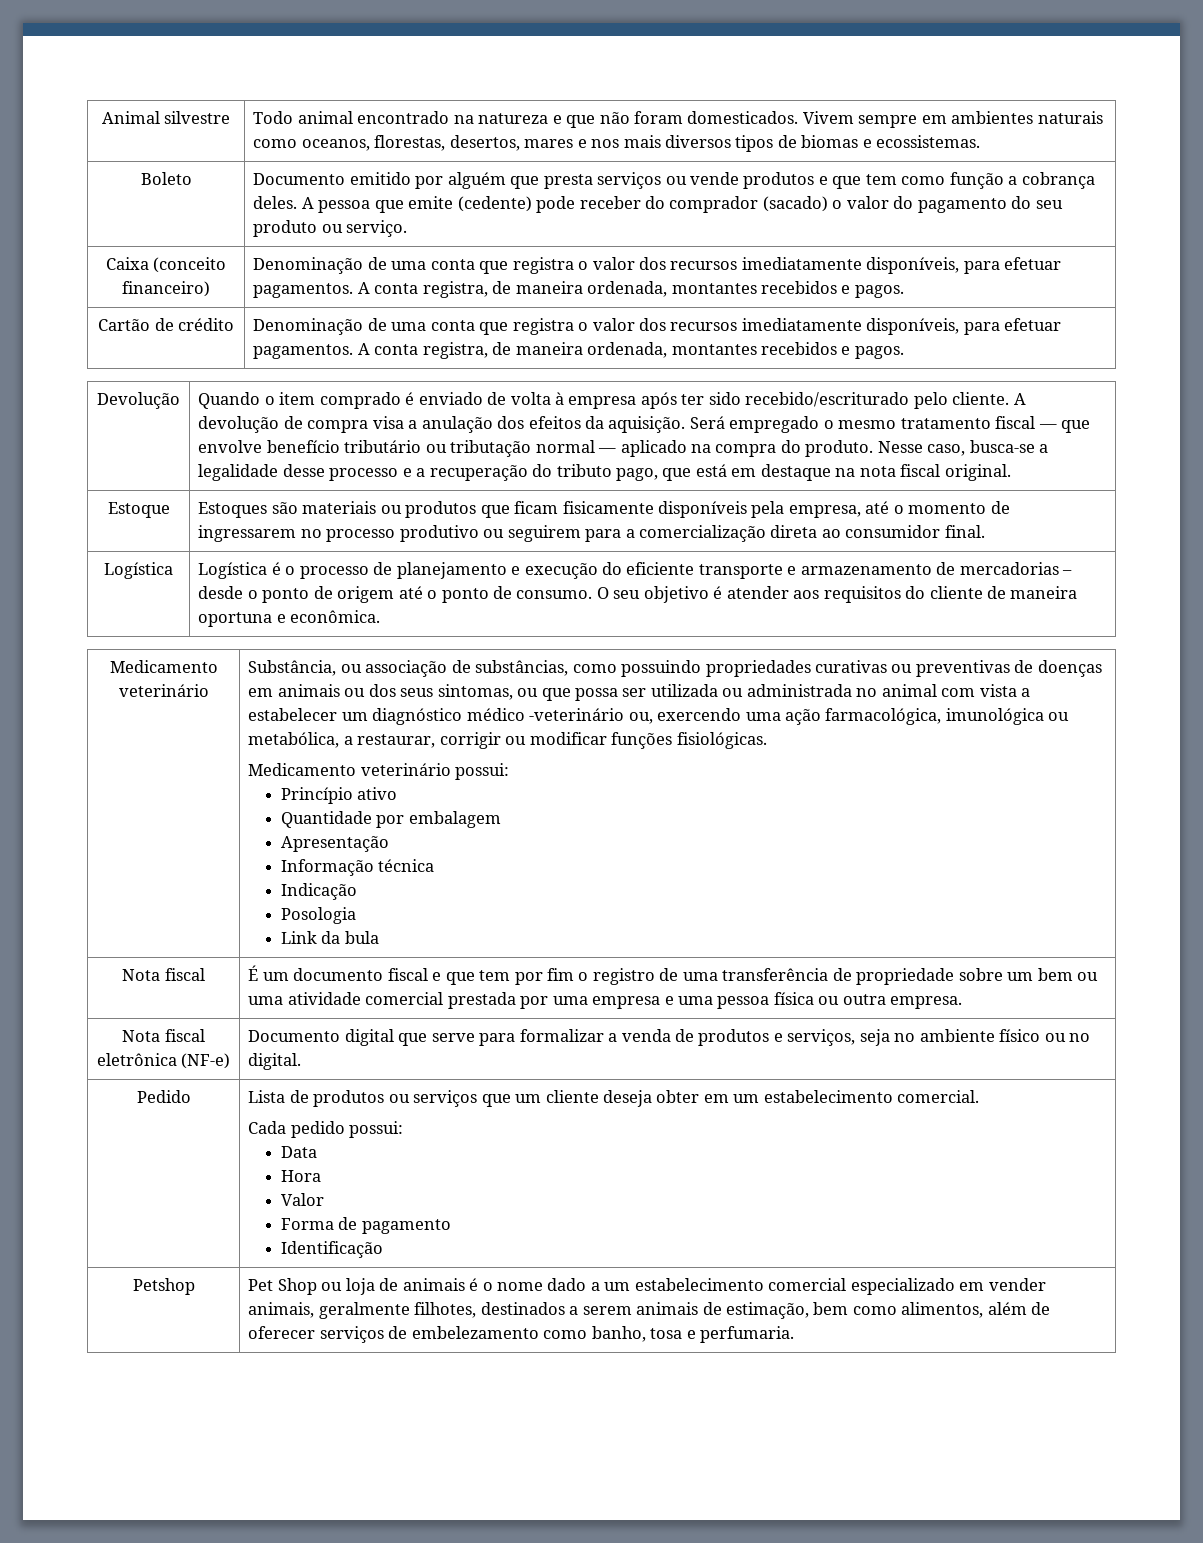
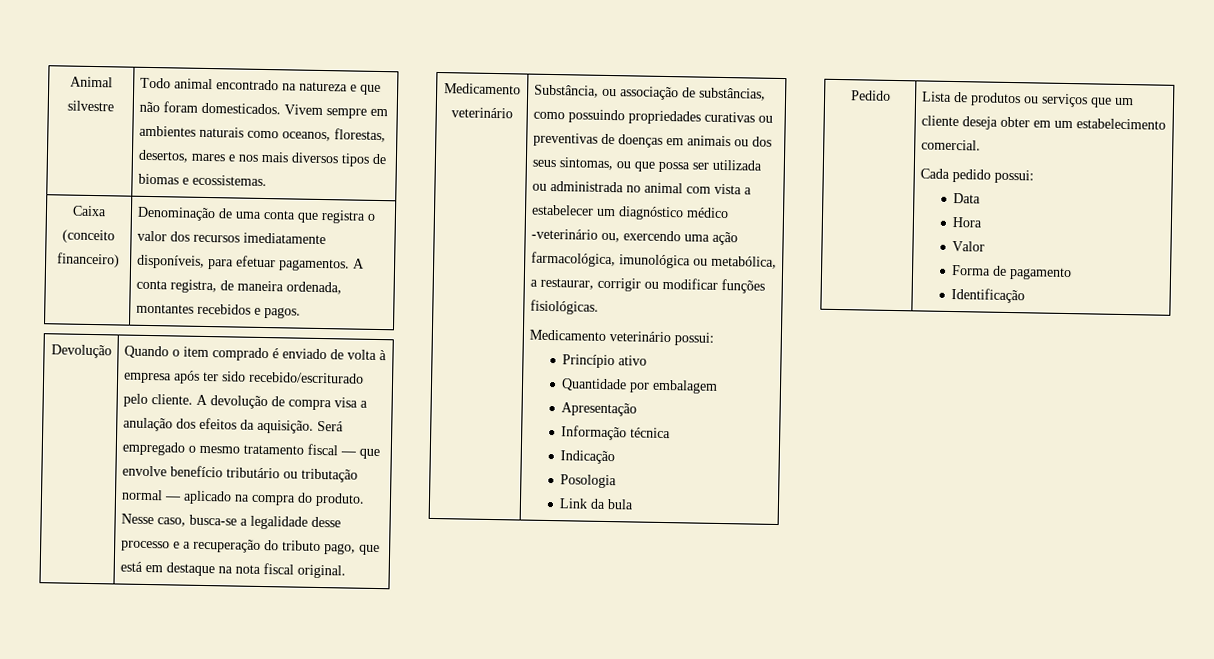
- Boleto | Documento emitido por alguém que presta serviços ou vende produtos e que tem como função a cobrança deles. A pessoa que emite (cedente) pode receber do comprador (sacado) o valor do pagamento do seu produto ou serviço.
- Cartão de crédito | Denominação de uma conta que registra o valor dos recursos imediatamente disponíveis, para efetuar pagamentos. A conta registra, de maneira ordenada, montantes recebidos e pagos.
- Estoque | Estoques são materiais ou produtos que ficam fisicamente disponíveis pela empresa, até o momento de ingressarem no processo produtivo ou seguirem para a comercialização direta ao consumidor final.
- Logística | Logística é o processo de planejamento e execução do eficiente transporte e armazenamento de mercadorias – desde o ponto de origem até o ponto de consumo. O seu objetivo é atender aos requisitos do cliente de maneira oportuna e econômica.
- Nota fiscal | É um documento fiscal e que tem por fim o registro de uma transferência de propriedade sobre um bem ou uma atividade comercial prestada por uma empresa e uma pessoa física ou outra empresa.
- Nota fiscal eletrônica (NF-e) | Documento digital que serve para formalizar a venda de produtos e serviços, seja no ambiente físico ou no digital.
- Petshop | Pet Shop ou loja de animais é o nome dado a um estabelecimento comercial especializado em vender animais, geralmente filhotes, destinados a serem animais de estimação, bem como alimentos, além de oferecer serviços de embelezamento como banho, tosa e perfumaria.

